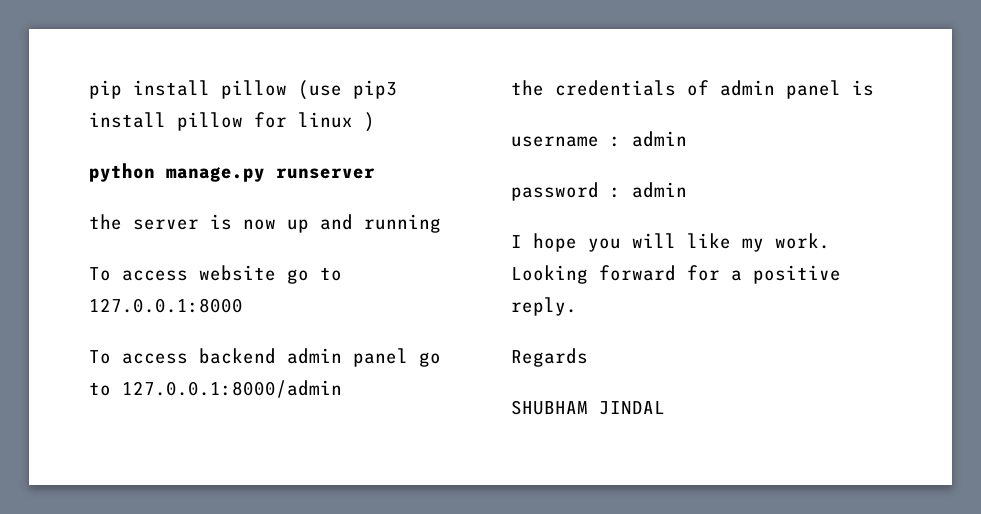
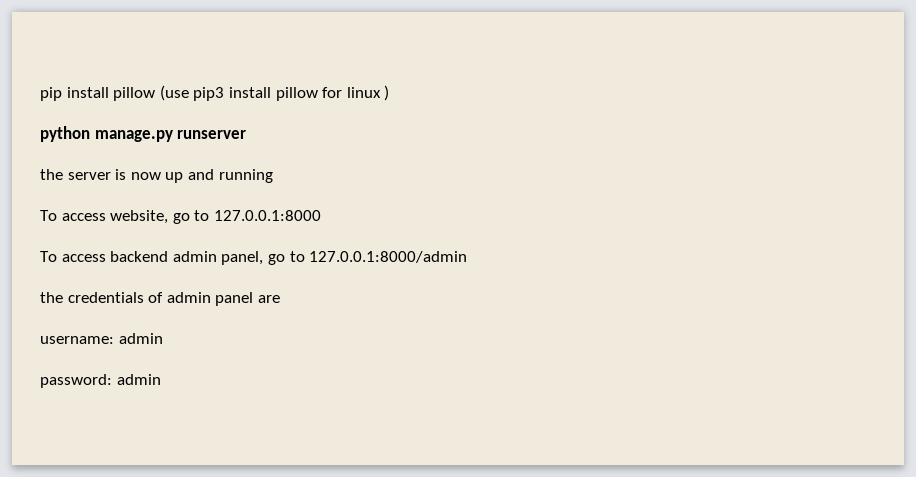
- To access website go to 127.0.0.1:8000
+ To access website, go to 127.0.0.1:8000
- To access backend admin panel go to 127.0.0.1:8000/admin
+ To access backend admin panel, go to 127.0.0.1:8000/admin
- the credentials of admin panel is
- username : admin
- password : admin
- I hope you will like my work. Looking forward for a positive reply.
- Regards
- SHUBHAM JINDAL
+ the credentials of admin panel are
+ username: admin
+ password: admin

